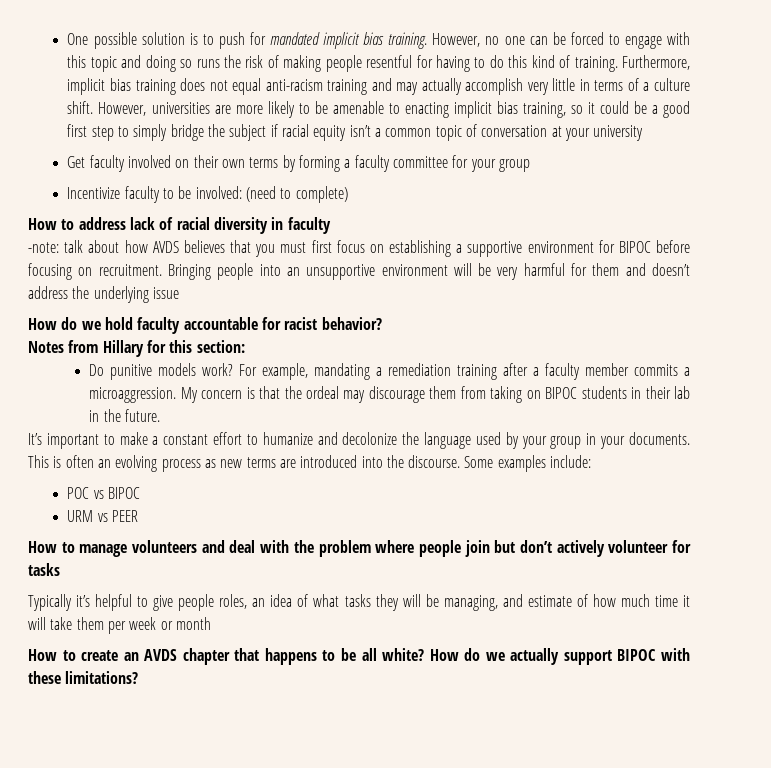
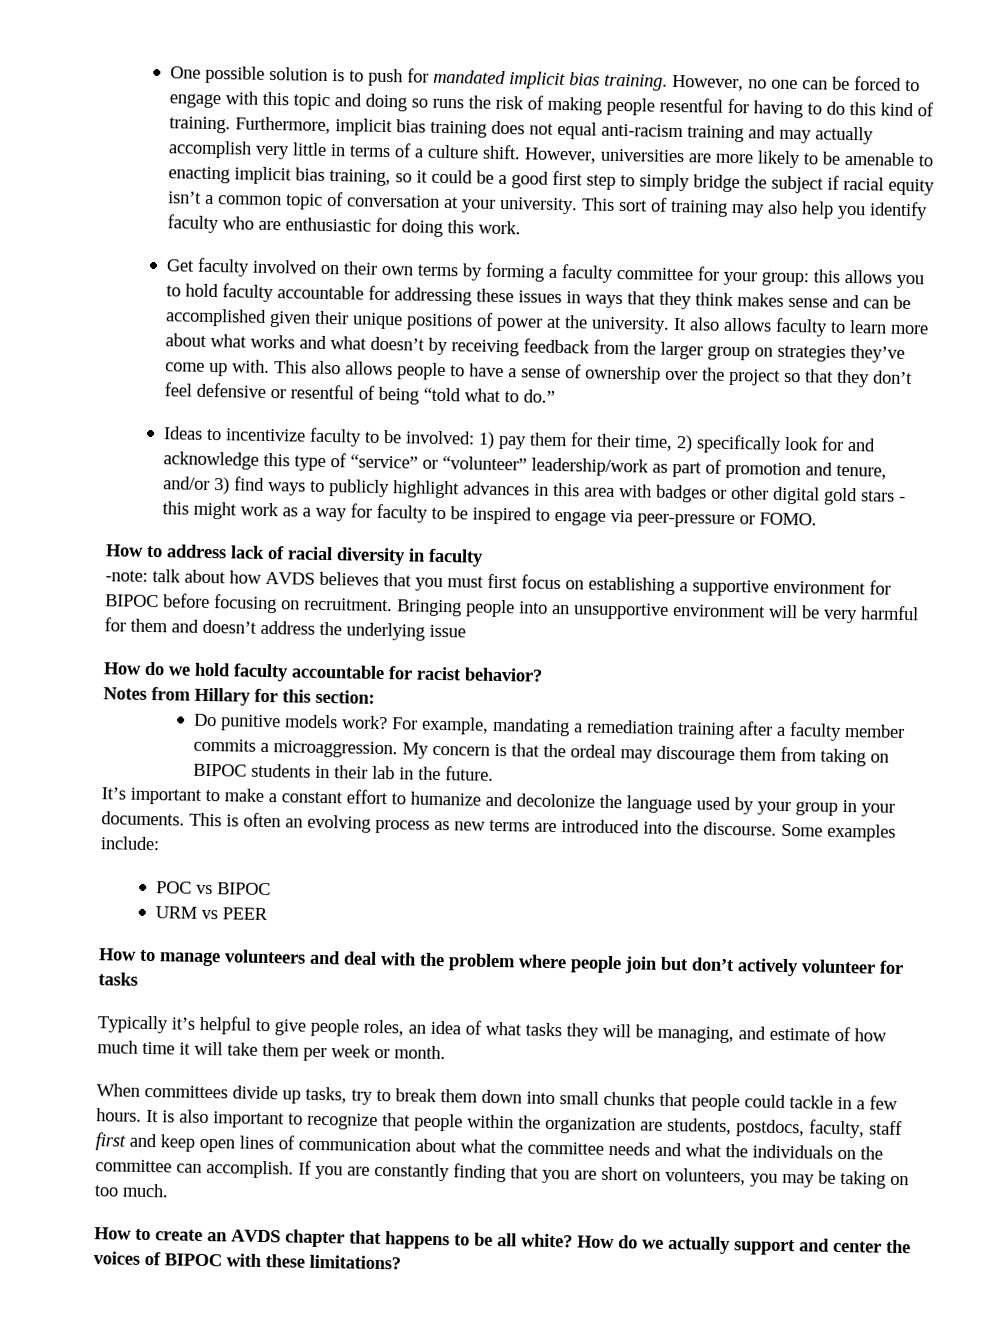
- However, universities are more likely to be amenable to enacting implicit bias training, so it could be a good first step to simply bridge the subject if racial equity isn’t a common topic of conversation at your university
+ However, universities are more likely to be amenable to enacting implicit bias training, so it could be a good first step to simply bridge the subject if racial equity isn’t a common topic of conversation at your university. This sort of training may also help you identify faculty who are enthusiastic for doing this work.
- Get faculty involved on their own terms by forming a faculty committee for your group
- Incentivize faculty to be involved: (need to complete)
+ Get faculty involved on their own terms by forming a faculty committee for your group: this allows you to hold faculty accountable for addressing these issues in ways that they think makes sense and can be accomplished given their unique positions of power at the university. It also allows faculty to learn more about what works and what doesn’t by receiving feedback from the larger group on strategies they’ve come up with. This also allows people to have a sense of ownership over the project so that they don’t feel defensive or resentful of being “told what to do.”
+ Ideas to incentivize faculty to be involved: 1) pay them for their time, 2) specifically look for and acknowledge this type of “service” or “volunteer” leadership/work as part of promotion and tenure, and/or 3) find ways to publicly highlight advances in this area with badges or other digital gold stars - this might work as a way for faculty to be inspired to engage via peer-pressure or FOMO.
- Typically it’s helpful to give people roles, an idea of what tasks they will be managing, and estimate of how much time it will take them per week or month
+ Typically it’s helpful to give people roles, an idea of what tasks they will be managing, and estimate of how much time it will take them per week or month.
+ When committees divide up tasks, try to break them down into small chunks that people could tackle in a few hours. It is also important to recognize that people within the organization are students, postdocs, faculty, staff first and keep open lines of communication about what the committee needs and what the individuals on the committee can accomplish. If you are constantly finding that you are short on volunteers, you may be taking on too much.
- How do we actually support BIPOC with these limitations?
+ How do we actually support and center the voices of BIPOC with these limitations?

